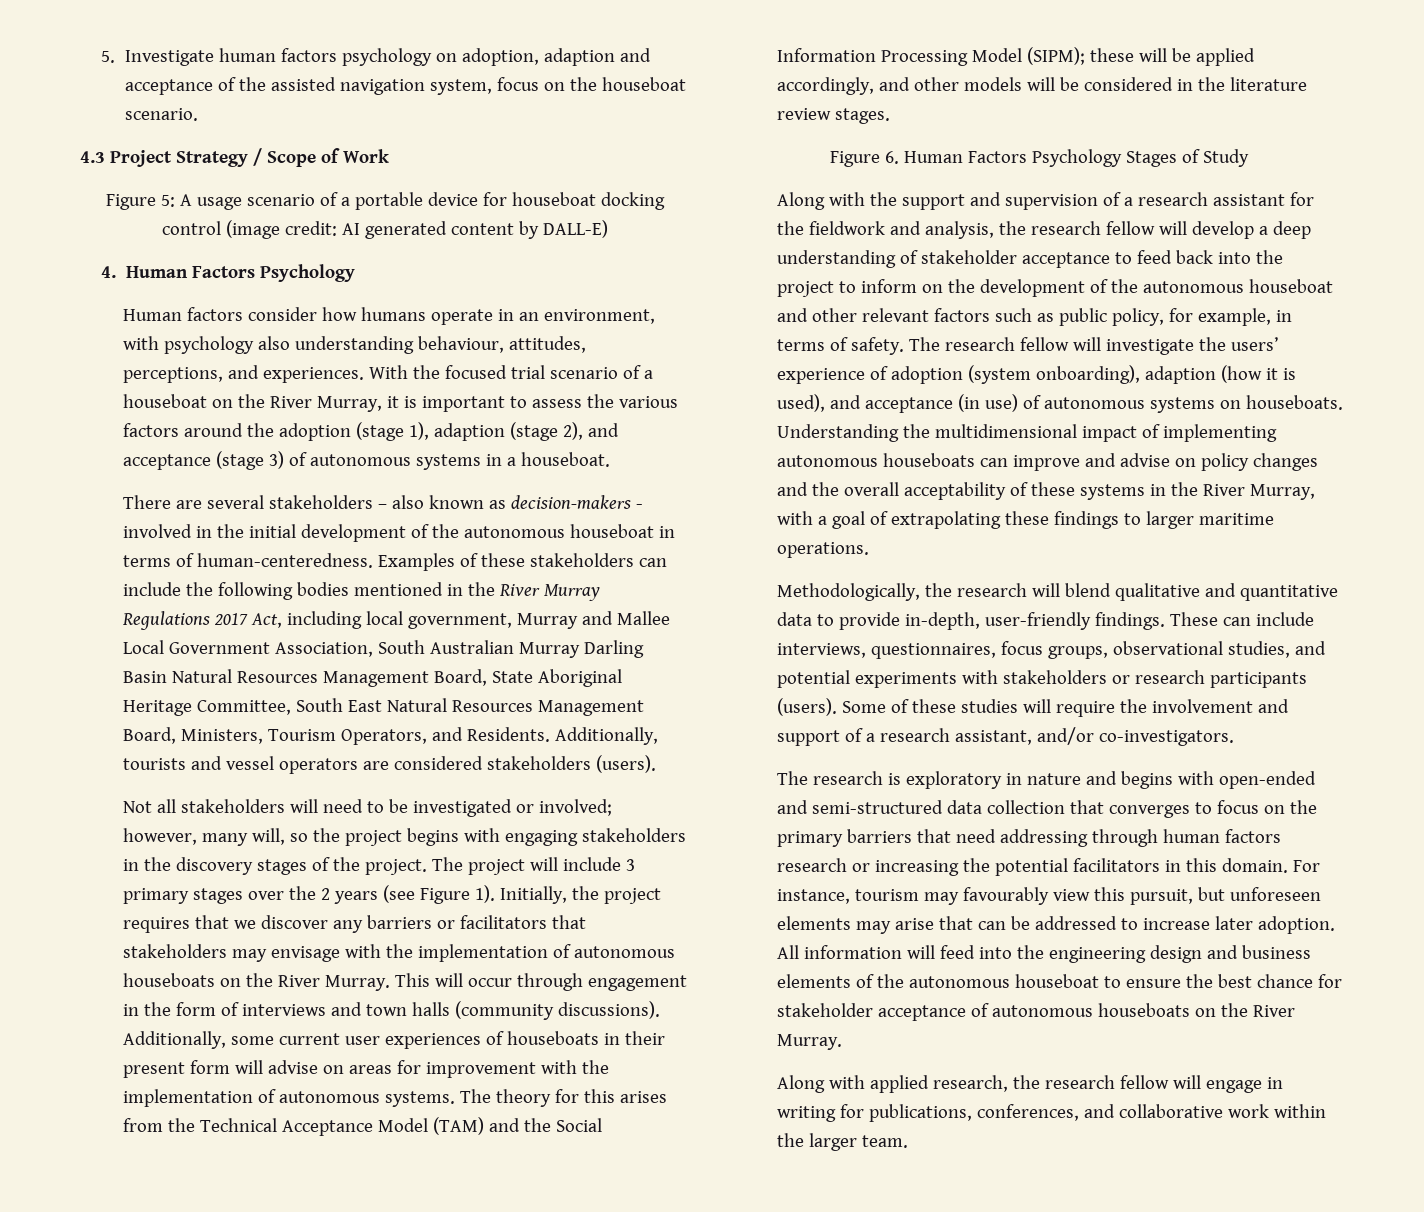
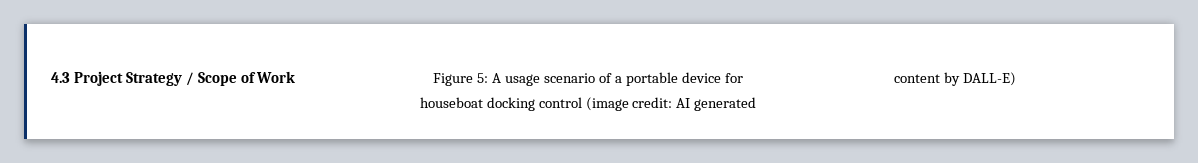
- 5. Investigate human factors psychology on adoption, adaption and acceptance of the assisted navigation system, focus on the houseboat scenario.
- 4. Human Factors Psychology
- Human factors consider how humans operate in an environment, with psychology also understanding behaviour, attitudes, perceptions, and experiences. With the focused trial scenario of a houseboat on the River Murray, it is important to assess the various factors around the adoption (stage 1), adaption (stage 2), and acceptance (stage 3) of autonomous systems in a houseboat.
- There are several stakeholders – also known as decision-makers - involved in the initial development of the autonomous houseboat in terms of human-centeredness. Examples of these stakeholders can include the following bodies mentioned in the River Murray Regulations 2017 Act, including local government, Murray and Mallee Local Government Association, South Australian Murray Darling Basin Natural Resources Management Board, State Aboriginal Heritage Committee, South East Natural Resources Management Board, Ministers, Tourism Operators, and Residents. Additionally, tourists and vessel operators are considered stakeholders (users).
- Not all stakeholders will need to be investigated or involved; however, many will, so the project begins with engaging stakeholders in the discovery stages of the project. The project will include 3 primary stages over the 2 years (see Figure 1). Initially, the project requires that we discover any barriers or facilitators that stakeholders may envisage with the implementation of autonomous houseboats on the River Murray. This will occur through engagement in the form of interviews and town halls (community discussions). Additionally, some current user experiences of houseboats in their present form will advise on areas for improvement with the implementation of autonomous systems. The theory for this arises from the Technical Acceptance Model (TAM) and the Social Information Processing Model (SIPM); these will be applied accordingly, and other models will be considered in the literature review stages.
- Figure 6. Human Factors Psychology Stages of Study
- Along with the support and supervision of a research assistant for the fieldwork and analysis, the research fellow will develop a deep understanding of stakeholder acceptance to feed back into the project to inform on the development of the autonomous houseboat and other relevant factors such as public policy, for example, in terms of safety. The research fellow will investigate the users’ experience of adoption (system onboarding), adaption (how it is used), and acceptance (in use) of autonomous systems on houseboats. Understanding the multidimensional impact of implementing autonomous houseboats can improve and advise on policy changes and the overall acceptability of these systems in the River Murray, with a goal of extrapolating these findings to larger maritime operations.
- Methodologically, the research will blend qualitative and quantitative data to provide in-depth, user-friendly findings. These can include interviews, questionnaires, focus groups, observational studies, and potential experiments with stakeholders or research participants (users). Some of these studies will require the involvement and support of a research assistant, and/or co-investigators.
- The research is exploratory in nature and begins with open-ended and semi-structured data collection that converges to focus on the primary barriers that need addressing through human factors research or increasing the potential facilitators in this domain. For instance, tourism may favourably view this pursuit, but unforeseen elements may arise that can be addressed to increase later adoption. All information will feed into the engineering design and business elements of the autonomous houseboat to ensure the best chance for stakeholder acceptance of autonomous houseboats on the River Murray.
- Along with applied research, the research fellow will engage in writing for publications, conferences, and collaborative work within the larger team.

